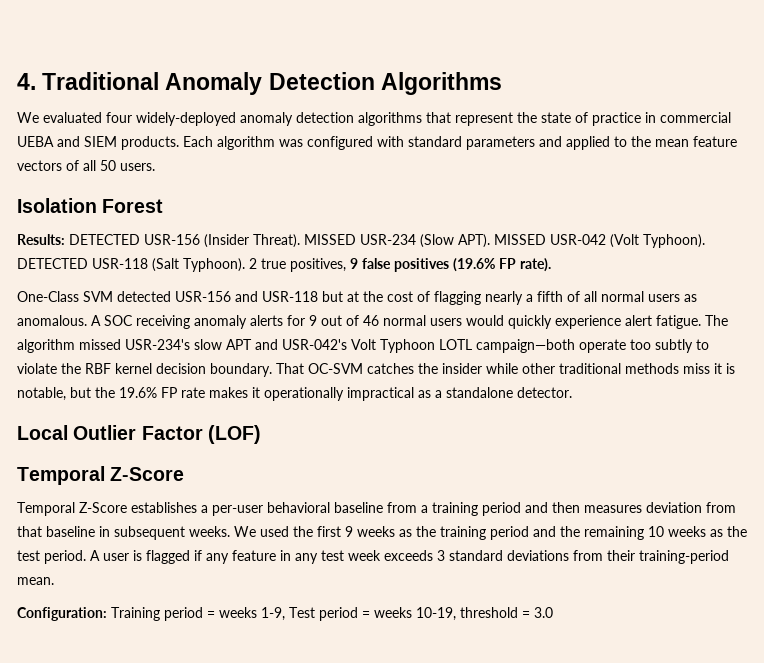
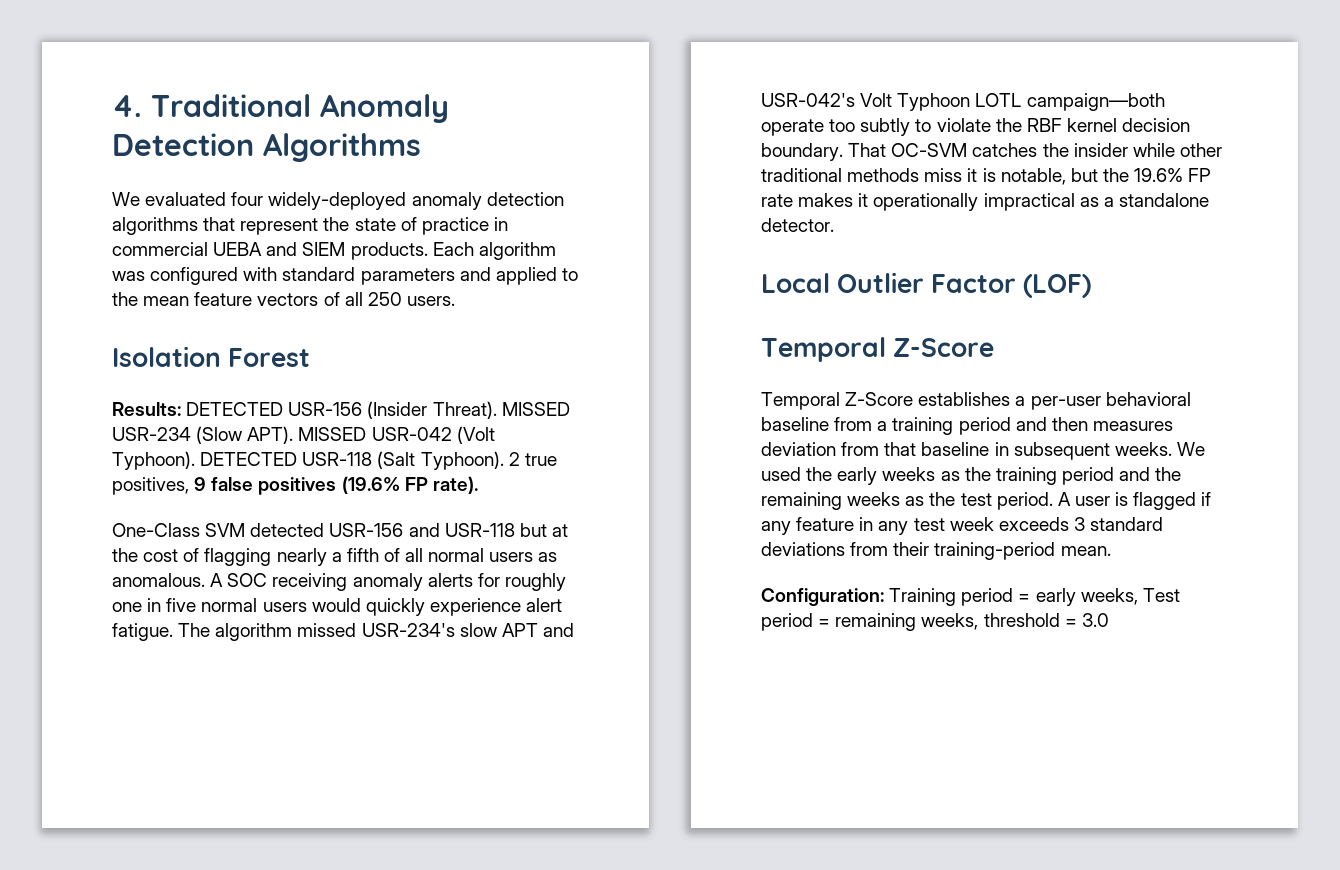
- Each algorithm was configured with standard parameters and applied to the mean feature vectors of all 50 users.
+ Each algorithm was configured with standard parameters and applied to the mean feature vectors of all 250 users.
- A SOC receiving anomaly alerts for 9 out of 46 normal users would quickly experience alert fatigue.
+ A SOC receiving anomaly alerts for roughly one in five normal users would quickly experience alert fatigue.
- We used the first 9 weeks as the training period and the remaining 10 weeks as the test period.
+ We used the early weeks as the training period and the remaining weeks as the test period.
- Configuration: Training period = weeks 1-9, Test period = weeks 10-19, threshold = 3.0
+ Configuration: Training period = early weeks, Test period = remaining weeks, threshold = 3.0

